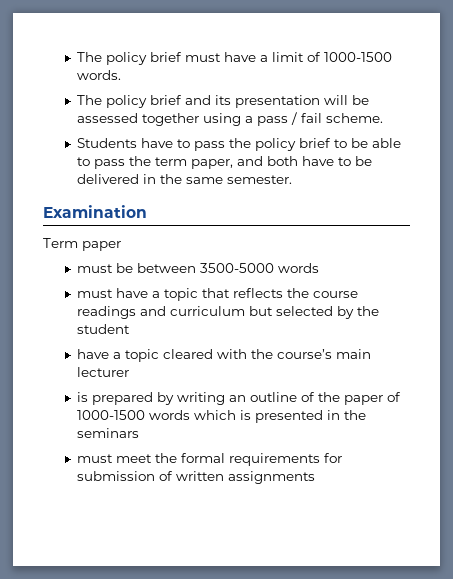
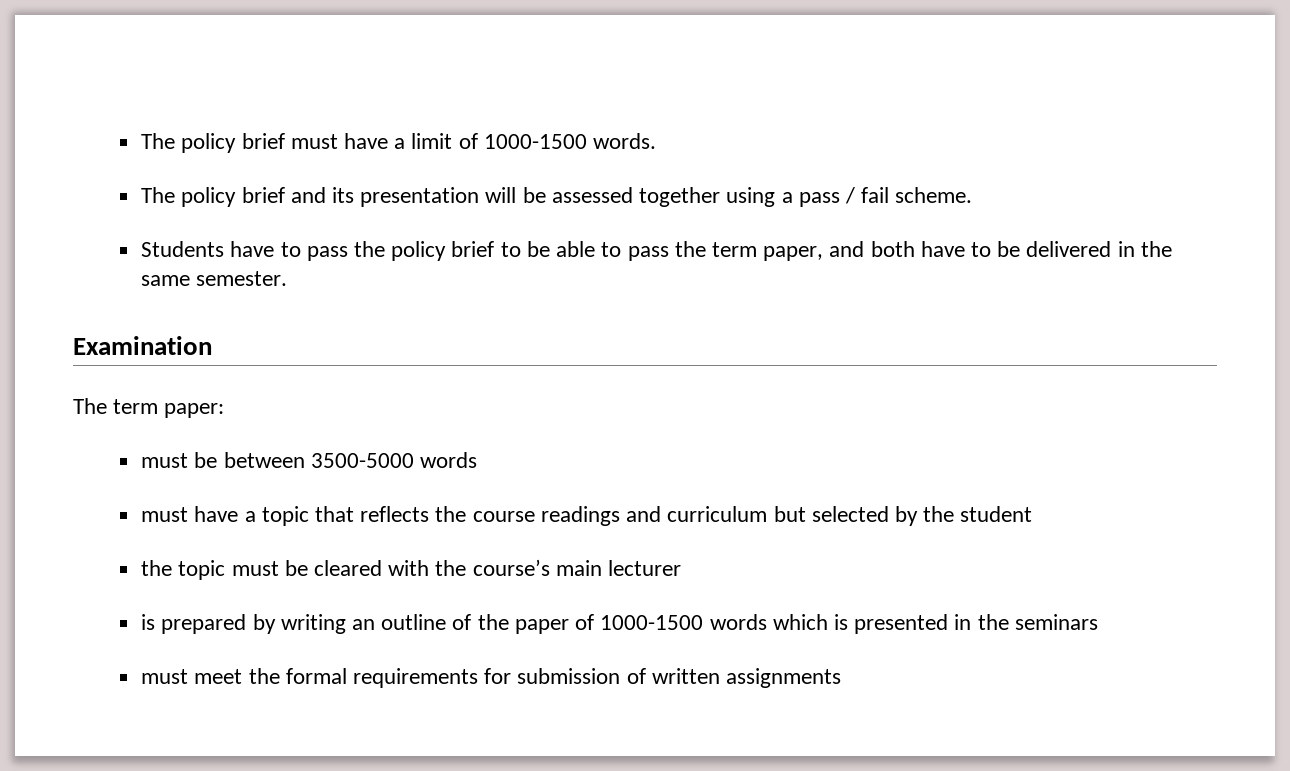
- Term paper
+ The term paper:
- have a topic cleared with the course’s main lecturer
+ the topic must be cleared with the course’s main lecturer

